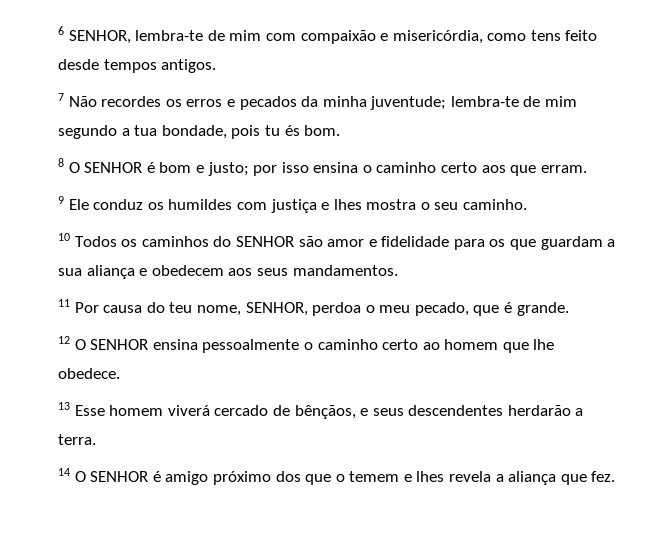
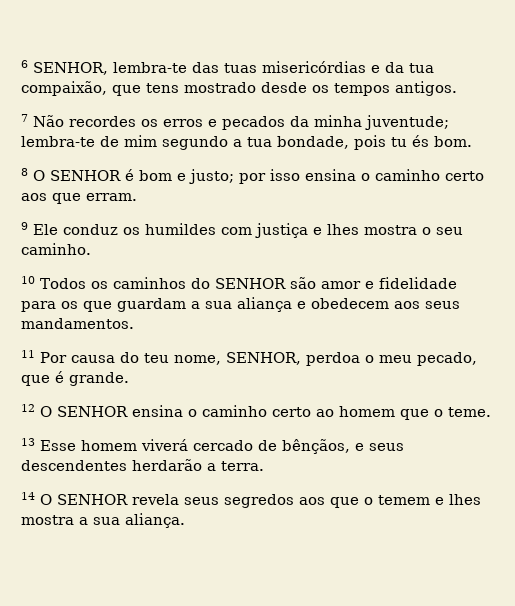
- 6 SENHOR, lembra-te de mim com compaixão e misericórdia, como tens feito desde tempos antigos.
+ 6 SENHOR, lembra-te das tuas misericórdias e da tua compaixão, que tens mostrado desde os tempos antigos.
- 12 O SENHOR ensina pessoalmente o caminho certo ao homem que lhe obedece.
+ 12 O SENHOR ensina o caminho certo ao homem que o teme.
- 14 O SENHOR é amigo próximo dos que o temem e lhes revela a aliança que fez.
+ 14 O SENHOR revela seus segredos aos que o temem e lhes mostra a sua aliança.

